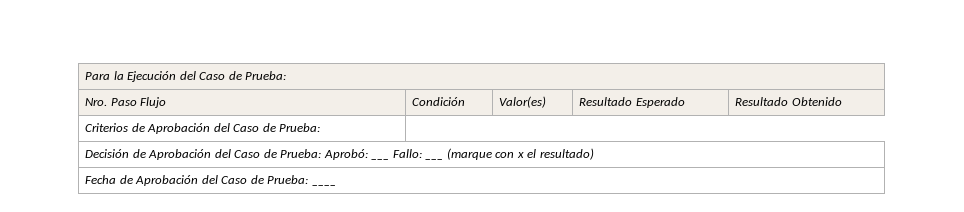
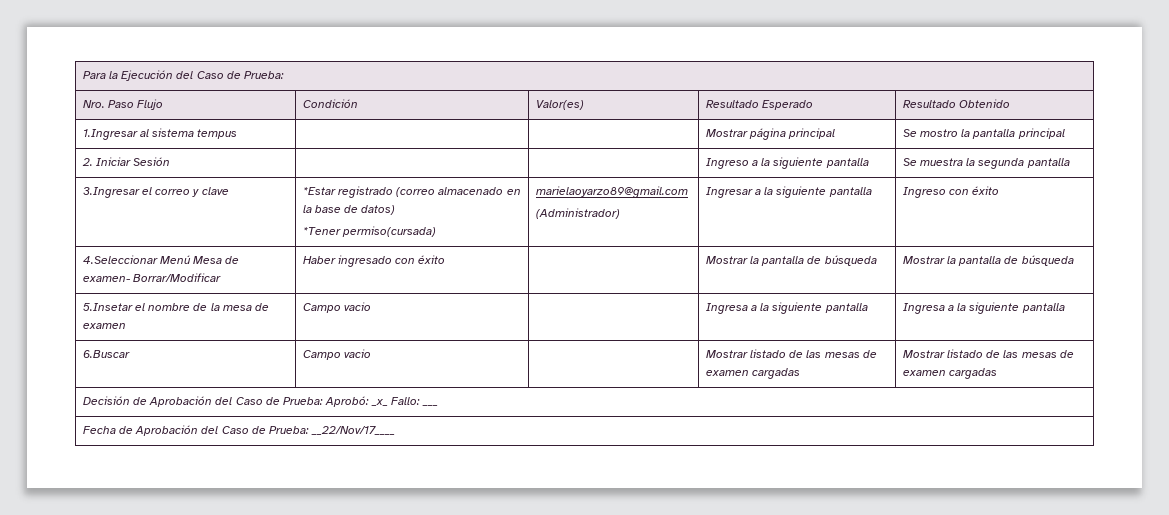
- Criterios de Aprobación del Caso de Prueba:
+ 1.Ingresar al sistema tempus | | | Mostrar página principal | Se mostro la pantalla principal
+ 2. Iniciar Sesión | | | Ingreso a la siguiente pantalla | Se muestra la segunda pantalla
+ 3.Ingresar el correo y clave | *Estar registrado (correo almacenado en la base de datos)
+ *Tener permiso(cursada) | marielaoyarzo89@gmail.com
+ (Administrador) | Ingresar a la siguiente pantalla | Ingreso con éxito
+ 4.Seleccionar Menú Mesa de examen- Borrar/Modificar | Haber ingresado con éxito | | Mostrar la pantalla de búsqueda | Mostrar la pantalla de búsqueda
+ 5.Insetar el nombre de la mesa de examen | Campo vacio | | Ingresa a la siguiente pantalla | Ingresa a la siguiente pantalla
+ 6.Buscar | Campo vacio | | Mostrar listado de las mesas de examen cargadas | Mostrar listado de las mesas de examen cargadas
- Decisión de Aprobación del Caso de Prueba: Aprobó: ___ Fallo: ___ (marque con x el resultado)
+ Decisión de Aprobación del Caso de Prueba: Aprobó: _x_ Fallo: ___
- Fecha de Aprobación del Caso de Prueba: ____
+ Fecha de Aprobación del Caso de Prueba: __22/Nov/17____

